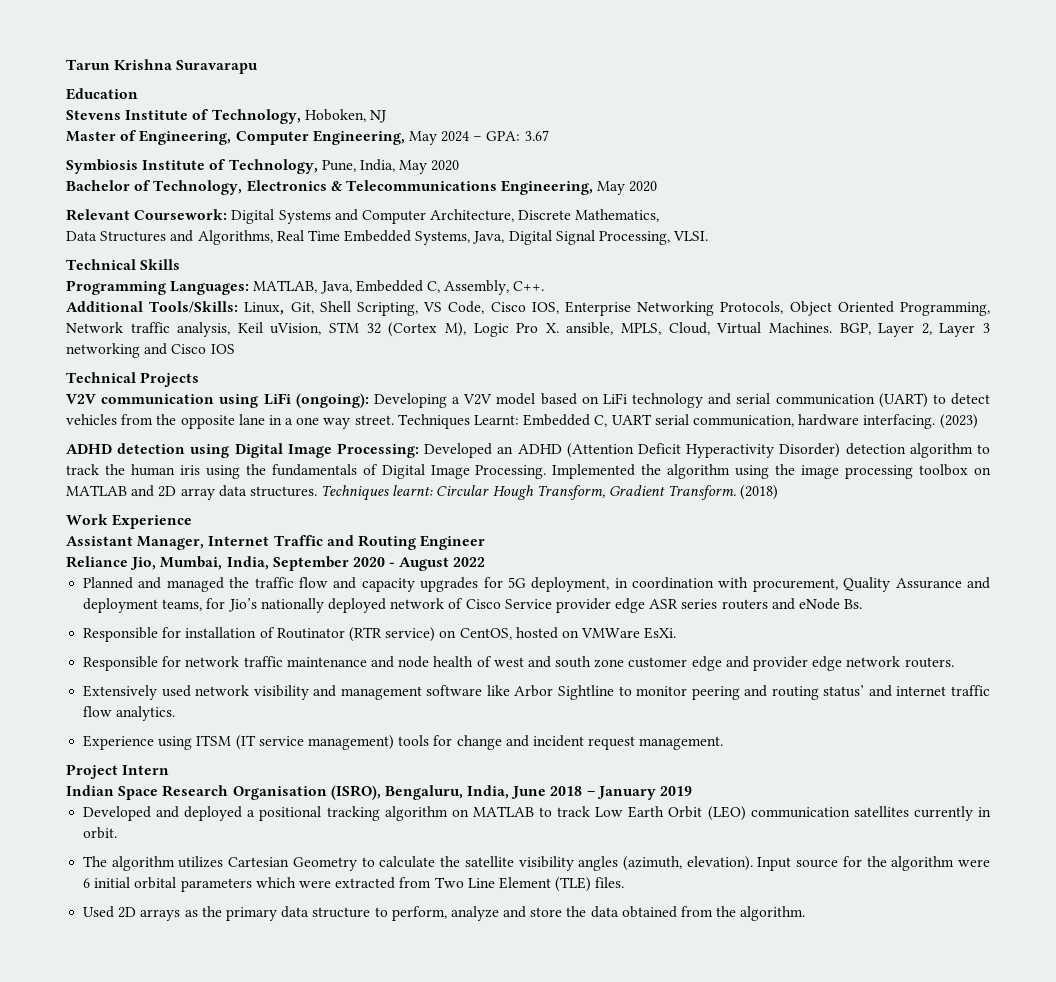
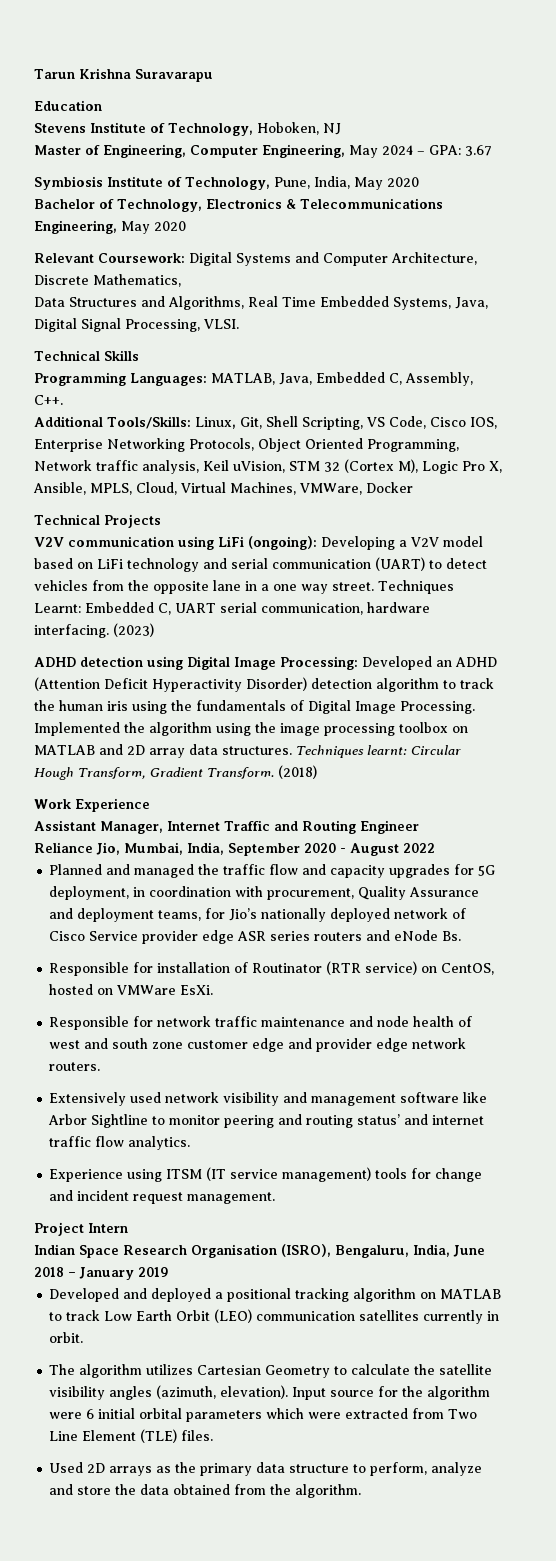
- Additional Tools/Skills: Linux, Git, Shell Scripting, VS Code, Cisco IOS, Enterprise Networking Protocols, Object Oriented Programming, Network traffic analysis, Keil uVision, STM 32 (Cortex M), Logic Pro X. ansible, MPLS, Cloud, Virtual Machines. BGP, Layer 2, Layer 3 networking and Cisco IOS
+ Additional Tools/Skills: Linux, Git, Shell Scripting, VS Code, Cisco IOS, Enterprise Networking Protocols, Object Oriented Programming, Network traffic analysis, Keil uVision, STM 32 (Cortex M), Logic Pro X, Ansible, MPLS, Cloud, Virtual Machines, VMWare, Docker

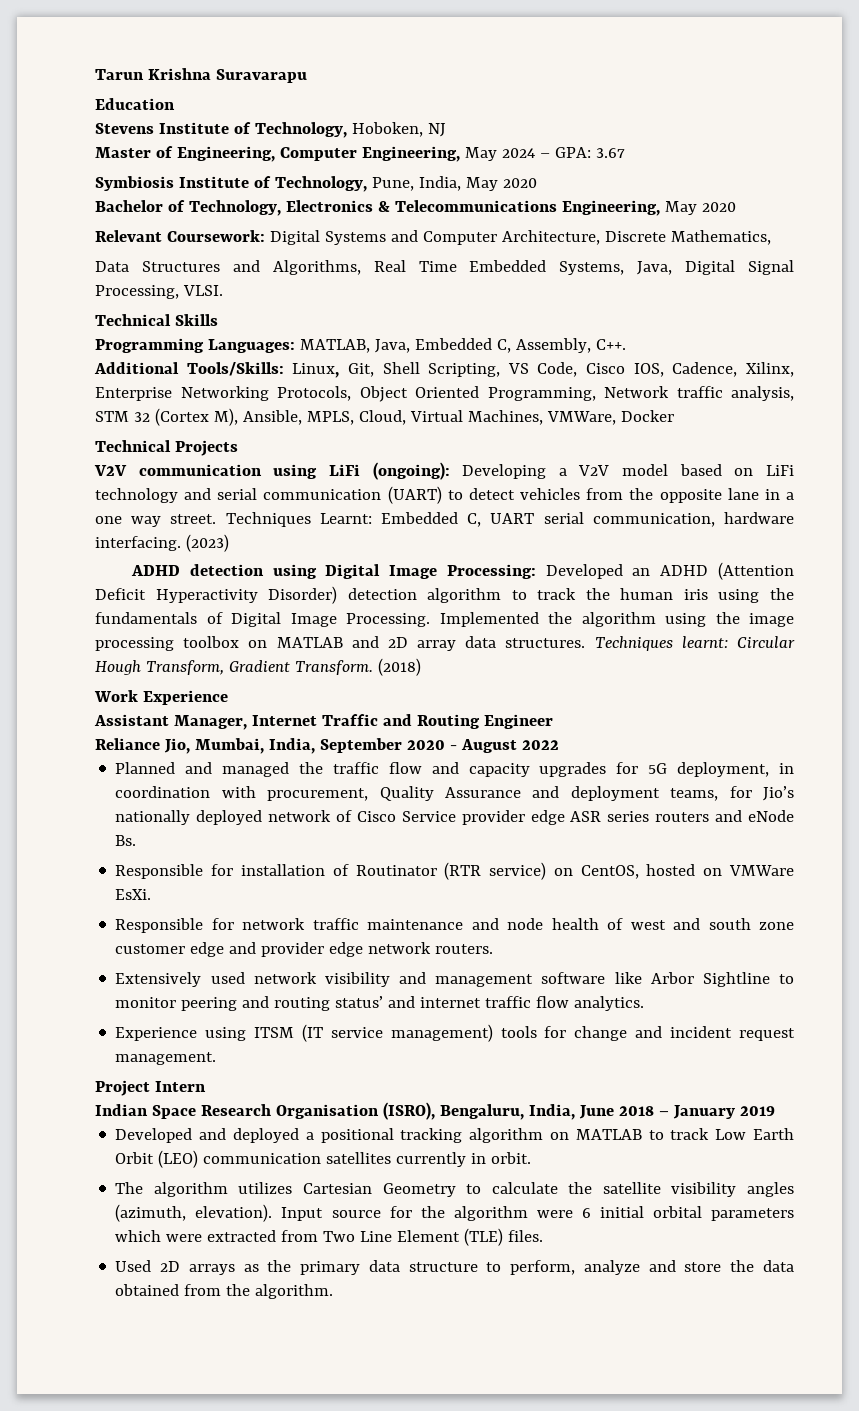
- Additional Tools/Skills: Linux, Git, Shell Scripting, VS Code, Cisco IOS, Enterprise Networking Protocols, Object Oriented Programming, Network traffic analysis, Keil uVision, STM 32 (Cortex M), Logic Pro X, Ansible, MPLS, Cloud, Virtual Machines, VMWare, Docker
+ Additional Tools/Skills: Linux, Git, Shell Scripting, VS Code, Cisco IOS, Cadence, Xilinx, Enterprise Networking Protocols, Object Oriented Programming, Network traffic analysis, STM 32 (Cortex M), Ansible, MPLS, Cloud, Virtual Machines, VMWare, Docker

